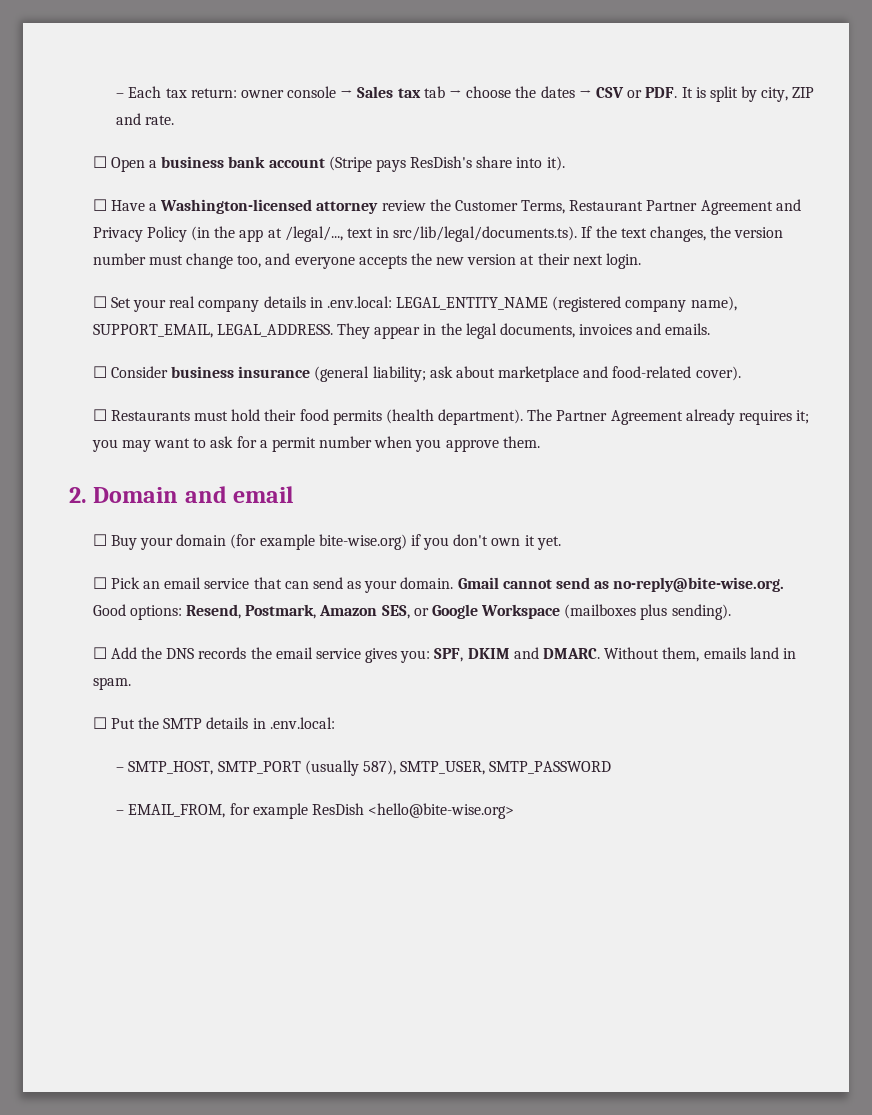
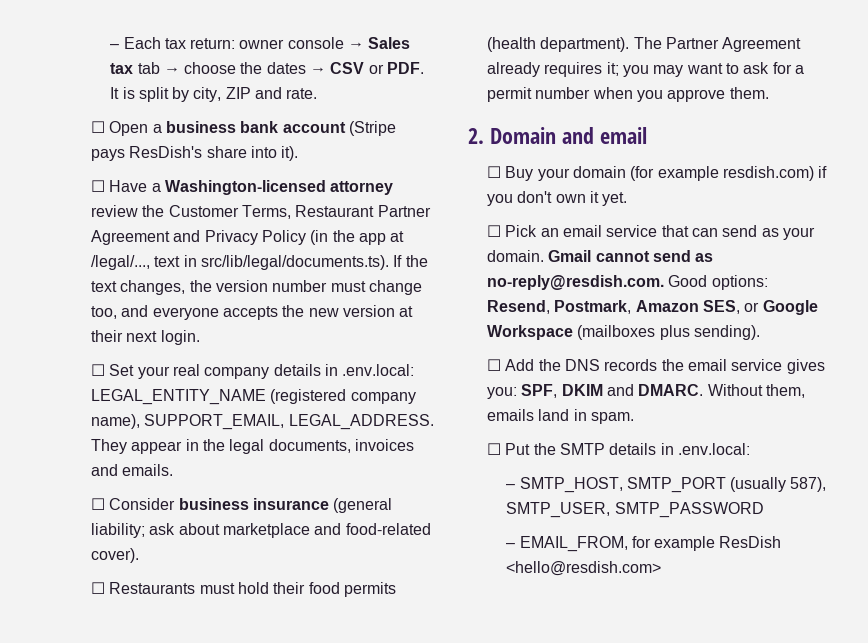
- ☐ Buy your domain (for example bite-wise.org) if you don't own it yet.
+ ☐ Buy your domain (for example resdish.com) if you don't own it yet.
- Gmail cannot send as no-reply@bite-wise.org. Good options: Resend, Postmark, Amazon SES, or Google Workspace (mailboxes plus sending).
+ Gmail cannot send as no-reply@resdish.com. Good options: Resend, Postmark, Amazon SES, or Google Workspace (mailboxes plus sending).
- – EMAIL_FROM, for example ResDish <hello@bite-wise.org>
+ – EMAIL_FROM, for example ResDish <hello@resdish.com>

